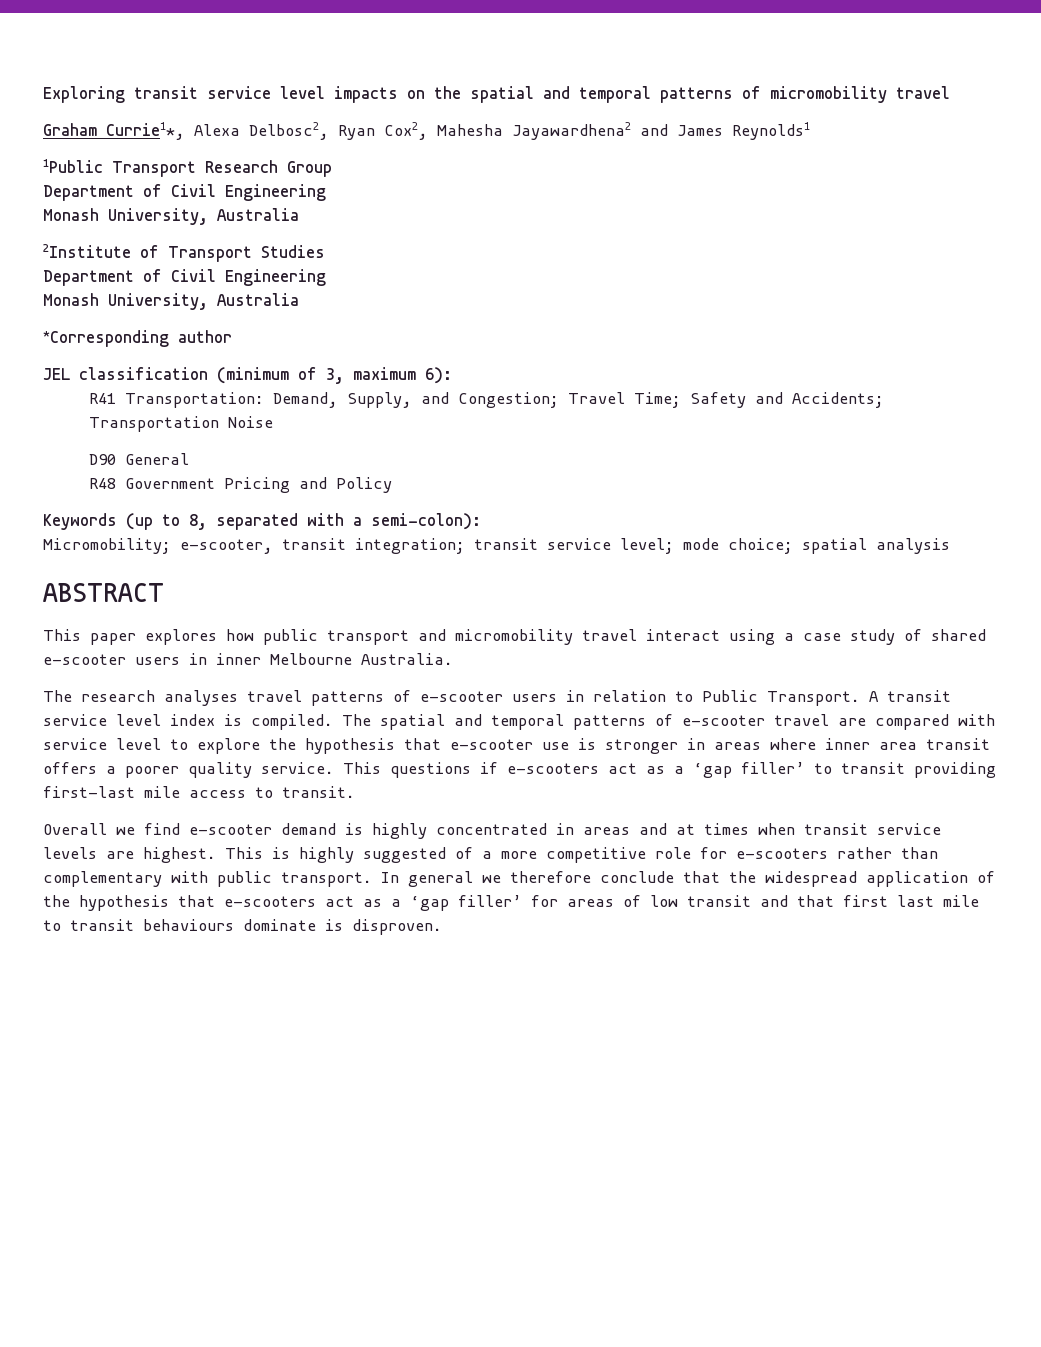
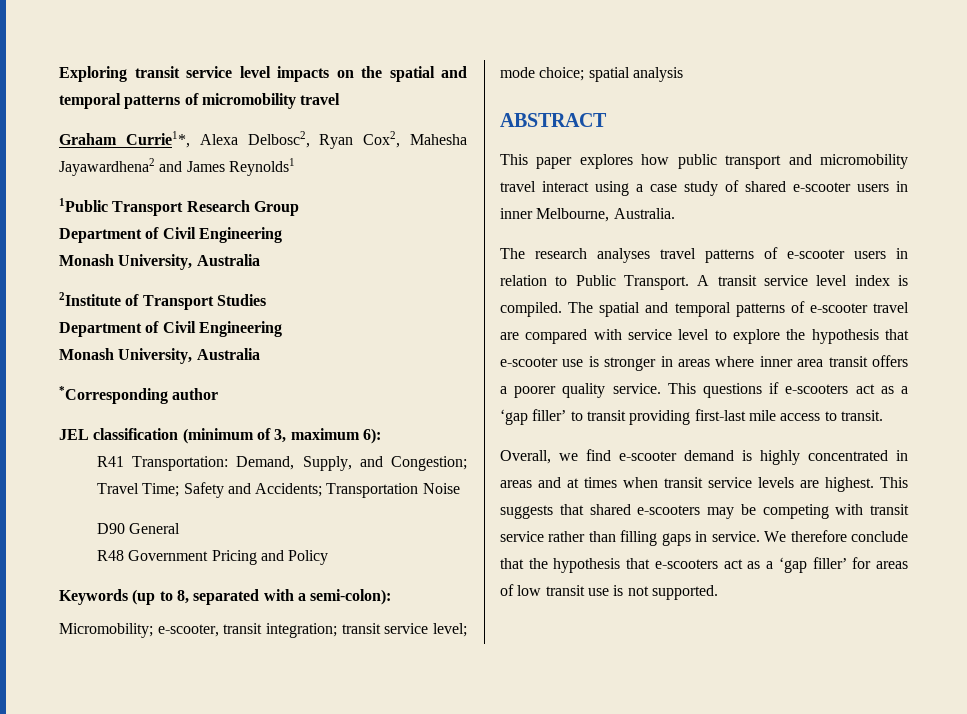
- This paper explores how public transport and micromobility travel interact using a case study of shared e-scooter users in inner Melbourne Australia.
+ This paper explores how public transport and micromobility travel interact using a case study of shared e-scooter users in inner Melbourne, Australia.
- Overall we find e-scooter demand is highly concentrated in areas and at times when transit service levels are highest.
+ Overall, we find e-scooter demand is highly concentrated in areas and at times when transit service levels are highest.
- This is highly suggested of a more competitive role for e-scooters rather than complementary with public transport. In general we therefore conclude that the widespread application of the hypothesis that e-scooters act as a ‘gap filler’ for areas of low transit and that first last mile to transit behaviours dominate is disproven.
+ This suggests that shared e-scooters may be competing with transit service rather than filling gaps in service. We therefore conclude that the hypothesis that e-scooters act as a ‘gap filler’ for areas of low transit use is not supported.

